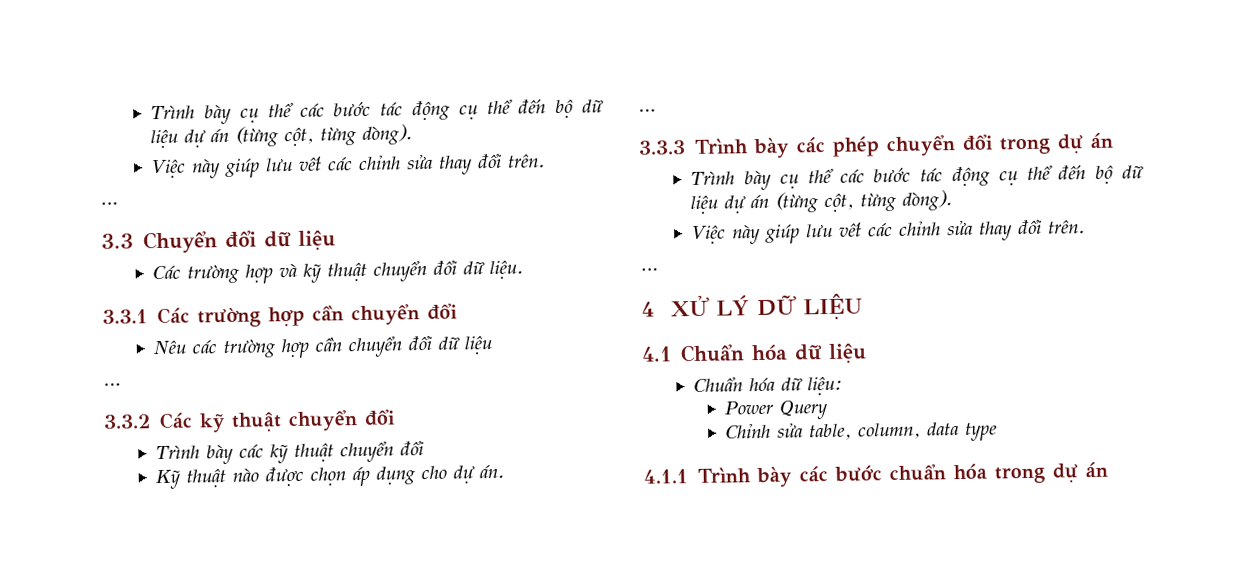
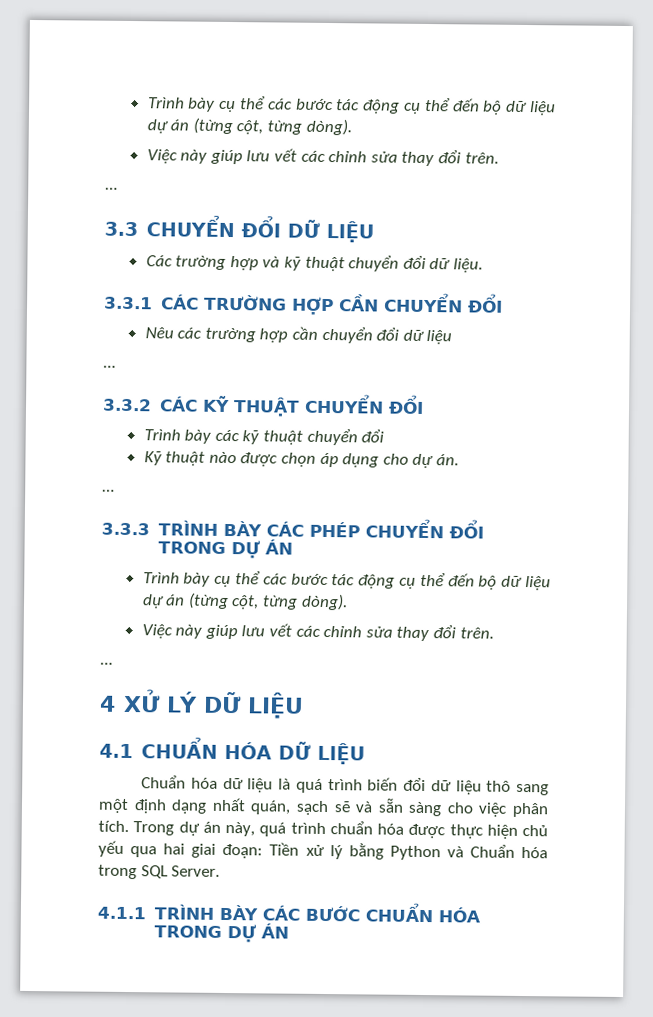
- 3.3 Chuyển đổi dữ liệu
+ 3.3 CHUYỂN ĐỔI DỮ LIỆU
- 3.3.1 Các trường hợp cần chuyển đổi
+ 3.3.1 CÁC TRƯỜNG HỢP CẦN CHUYỂN ĐỔI
- 3.3.2 Các kỹ thuật chuyển đổi
+ 3.3.2 CÁC KỸ THUẬT CHUYỂN ĐỔI
- 3.3.3 Trình bày các phép chuyển đổi trong dự án
+ 3.3.3 TRÌNH BÀY CÁC PHÉP CHUYỂN ĐỔI TRONG DỰ ÁN
- 4.1 Chuẩn hóa dữ liệu
- Chuẩn hóa dữ liệu:
- Power Query
- Chỉnh sửa table, column, data type
- 4.1.1 Trình bày các bước chuẩn hóa trong dự án
+ 4.1 CHUẨN HÓA DỮ LIỆU
+ Chuẩn hóa dữ liệu là quá trình biến đổi dữ liệu thô sang một định dạng nhất quán, sạch sẽ và sẵn sàng cho việc phân tích. Trong dự án này, quá trình chuẩn hóa được thực hiện chủ yếu qua hai giai đoạn: Tiền xử lý bằng Python và Chuẩn hóa trong SQL Server.
+ 4.1.1 TRÌNH BÀY CÁC BƯỚC CHUẨN HÓA TRONG DỰ ÁN

